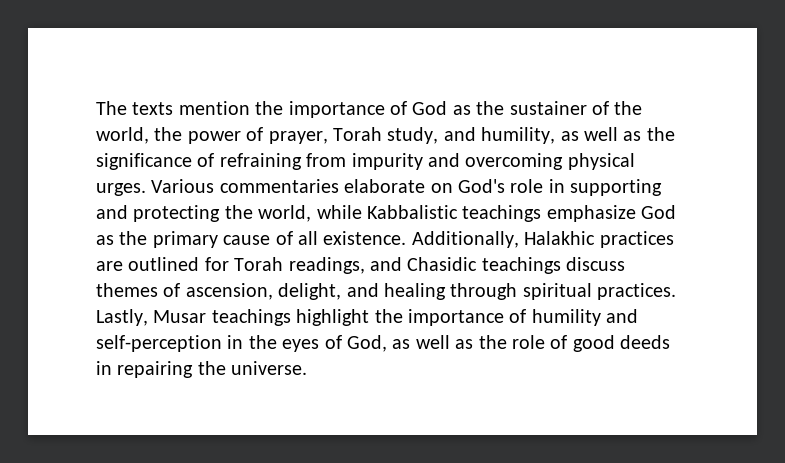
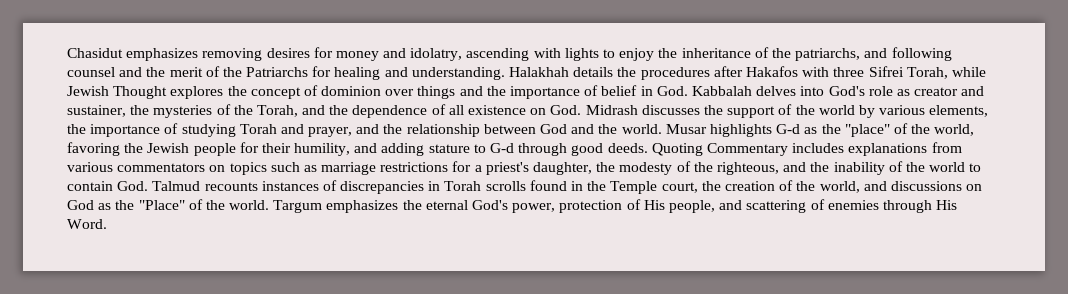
- The texts mention the importance of God as the sustainer of the world, the power of prayer, Torah study, and humility, as well as the significance of refraining from impurity and overcoming physical urges. Various commentaries elaborate on God's role in supporting and protecting the world, while Kabbalistic teachings emphasize God as the primary cause of all existence. Additionally, Halakhic practices are outlined for Torah readings, and Chasidic teachings discuss themes of ascension, delight, and healing through spiritual practices. Lastly, Musar teachings highlight the importance of humility and self-perception in the eyes of God, as well as the role of good deeds in repairing the universe.
+ Chasidut emphasizes removing desires for money and idolatry, ascending with lights to enjoy the inheritance of the patriarchs, and following counsel and the merit of the Patriarchs for healing and understanding. Halakhah details the procedures after Hakafos with three Sifrei Torah, while Jewish Thought explores the concept of dominion over things and the importance of belief in God. Kabbalah delves into God's role as creator and sustainer, the mysteries of the Torah, and the dependence of all existence on God. Midrash discusses the support of the world by various elements, the importance of studying Torah and prayer, and the relationship between God and the world. Musar highlights G-d as the "place" of the world, favoring the Jewish people for their humility, and adding stature to G-d through good deeds. Quoting Commentary includes explanations from various commentators on topics such as marriage restrictions for a priest's daughter, the modesty of the righteous, and the inability of the world to contain God. Talmud recounts instances of discrepancies in Torah scrolls found in the Temple court, the creation of the world, and discussions on God as the "Place" of the world. Targum emphasizes the eternal God's power, protection of His people, and scattering of enemies through His Word.

